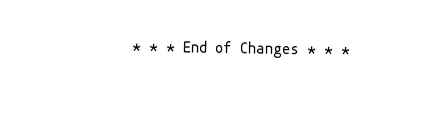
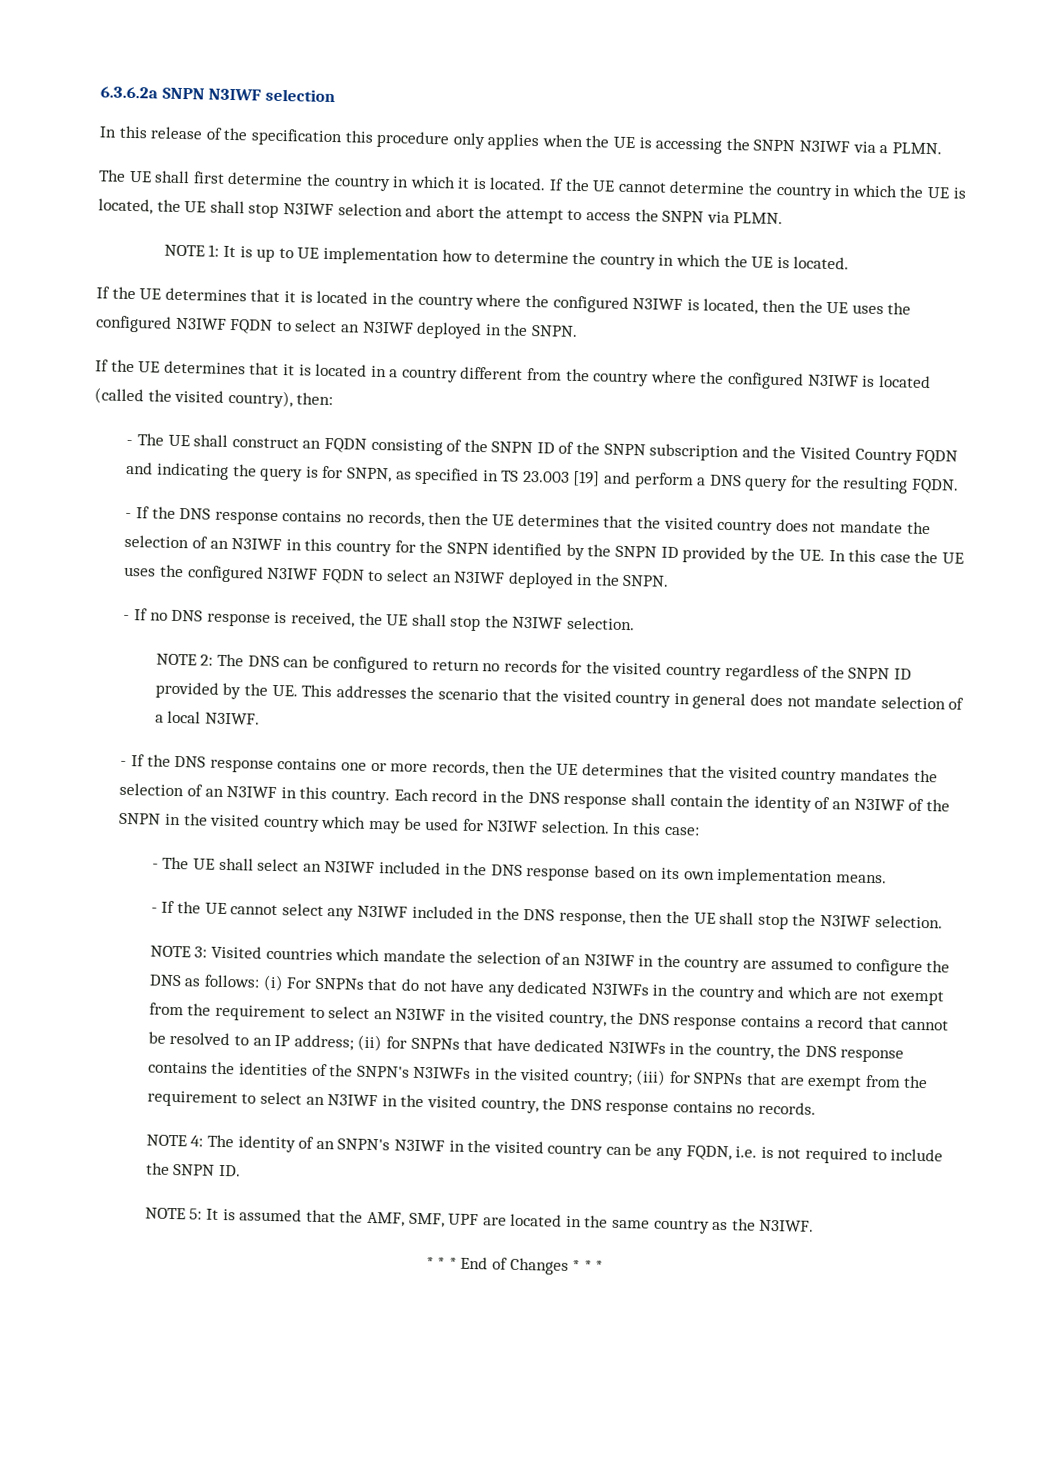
+ 6.3.6.2a SNPN N3IWF selection
+ In this release of the specification this procedure only applies when the UE is accessing the SNPN N3IWF via a PLMN.
+ The UE shall first determine the country in which it is located. If the UE cannot determine the country in which the UE is located, the UE shall stop N3IWF selection and abort the attempt to access the SNPN via PLMN.
+ NOTE 1: It is up to UE implementation how to determine the country in which the UE is located.
+ If the UE determines that it is located in the country where the configured N3IWF is located, then the UE uses the configured N3IWF FQDN to select an N3IWF deployed in the SNPN.
+ If the UE determines that it is located in a country different from the country where the configured N3IWF is located (called the visited country), then:
+ - The UE shall construct an FQDN consisting of the SNPN ID of the SNPN subscription and the Visited Country FQDN and indicating the query is for SNPN, as specified in TS 23.003 [19] and perform a DNS query for the resulting FQDN.
+ - If the DNS response contains no records, then the UE determines that the visited country does not mandate the selection of an N3IWF in this country for the SNPN identified by the SNPN ID provided by the UE. In this case the UE uses the configured N3IWF FQDN to select an N3IWF deployed in the SNPN.
+ - If no DNS response is received, the UE shall stop the N3IWF selection.
+ NOTE 2: The DNS can be configured to return no records for the visited country regardless of the SNPN ID provided by the UE. This addresses the scenario that the visited country in general does not mandate selection of a local N3IWF.
+ - If the DNS response contains one or more records, then the UE determines that the visited country mandates the selection of an N3IWF in this country. Each record in the DNS response shall contain the identity of an N3IWF of the SNPN in the visited country which may be used for N3IWF selection. In this case:
+ - The UE shall select an N3IWF included in the DNS response based on its own implementation means.
+ - If the UE cannot select any N3IWF included in the DNS response, then the UE shall stop the N3IWF selection.
+ NOTE 3: Visited countries which mandate the selection of an N3IWF in the country are assumed to configure the DNS as follows: (i) For SNPNs that do not have any dedicated N3IWFs in the country and which are not exempt from the requirement to select an N3IWF in the visited country, the DNS response contains a record that cannot be resolved to an IP address; (ii) for SNPNs that have dedicated N3IWFs in the country, the DNS response contains the identities of the SNPN's N3IWFs in the visited country; (iii) for SNPNs that are exempt from the requirement to select an N3IWF in the visited country, the DNS response contains no records.
+ NOTE 4: The identity of an SNPN's N3IWF in the visited country can be any FQDN, i.e. is not required to include the SNPN ID.
+ NOTE 5: It is assumed that the AMF, SMF, UPF are located in the same country as the N3IWF.

